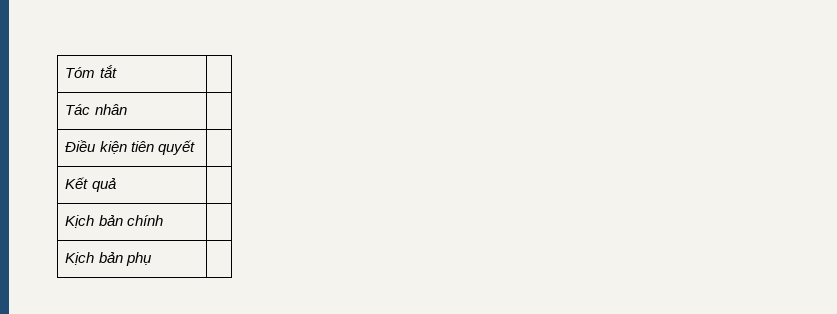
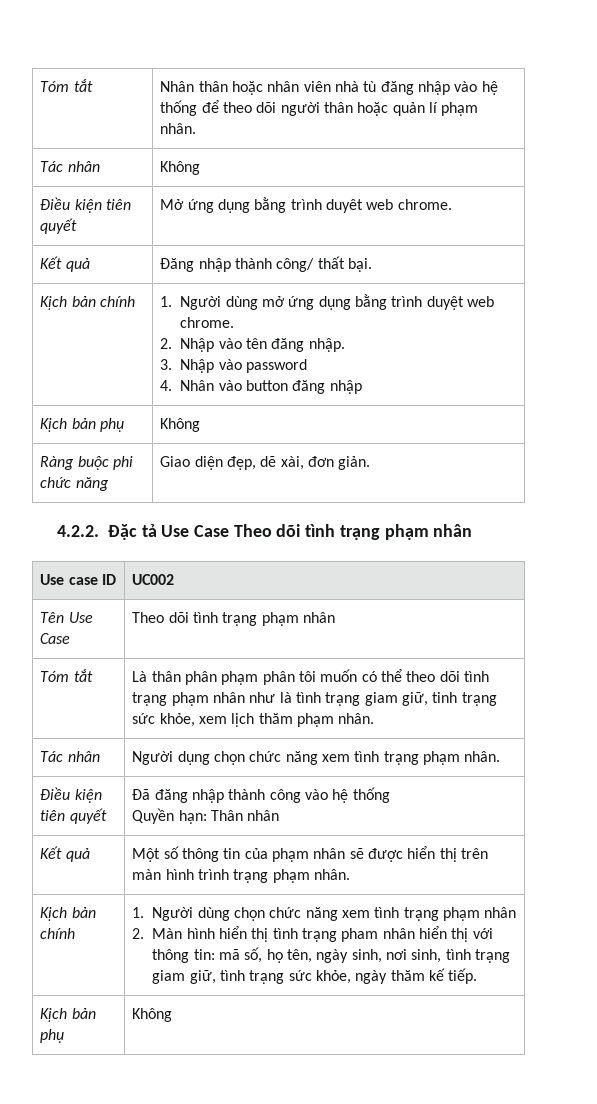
- Tóm tắt |
- Tác nhân |
- Điều kiện tiên quyết |
- Kết quả |
- Kịch bản chính |
- Kịch bản phụ |
+ Tóm tắt | Nhân thân hoặc nhân viên nhà tù đăng nhập vào hệ thống để theo dõi người thân hoặc quản lí phạm nhân.
+ Tác nhân | Không
+ Điều kiện tiên quyết | Mở ứng dụng bằng trình duyêt web chrome.
+ Kết quả | Đăng nhập thành công/ thất bại.
+ Kịch bản chính | 1. Người dùng mở ứng dụng bằng trình duyệt web chrome.
+ 2. Nhập vào tên đăng nhập.
+ 3. Nhập vào password
+ 4. Nhân vào button đăng nhập
+ Kịch bản phụ | Không
+ Ràng buộc phi chức năng | Giao diện đẹp, dẽ xài, đơn giản.
+ 4.2.2. Đặc tả Use Case Theo dõi tình trạng phạm nhân
+ Use case ID | UC002
+ Tên Use Case | Theo dõi tình trạng phạm nhân
+ Tóm tắt | Là thân phân phạm phân tôi muốn có thể theo dõi tình trạng phạm nhân như là tình trạng giam giữ, tinh trạng sức khỏe, xem lịch thăm phạm nhân.
+ Tác nhân | Người dụng chọn chức năng xem tình trạng phạm nhân.
+ Điều kiện tiên quyết | Đã đăng nhập thành công vào hệ thống
+ Quyền hạn: Thân nhân
+ Kết quả | Một số thông tin của phạm nhân sẽ được hiển thị trên màn hình trình trạng phạm nhân.
+ Kịch bản chính | 1. Người dùng chọn chức năng xem tình trạng phạm nhân
+ 2. Màn hình hiển thị tình trạng pham nhân hiển thị với thông tin: mã số, họ tên, ngày sinh, nơi sinh, tình trạng giam giữ, tình trạng sức khỏe, ngày thăm kế tiếp.
+ Kịch bản phụ | Không

